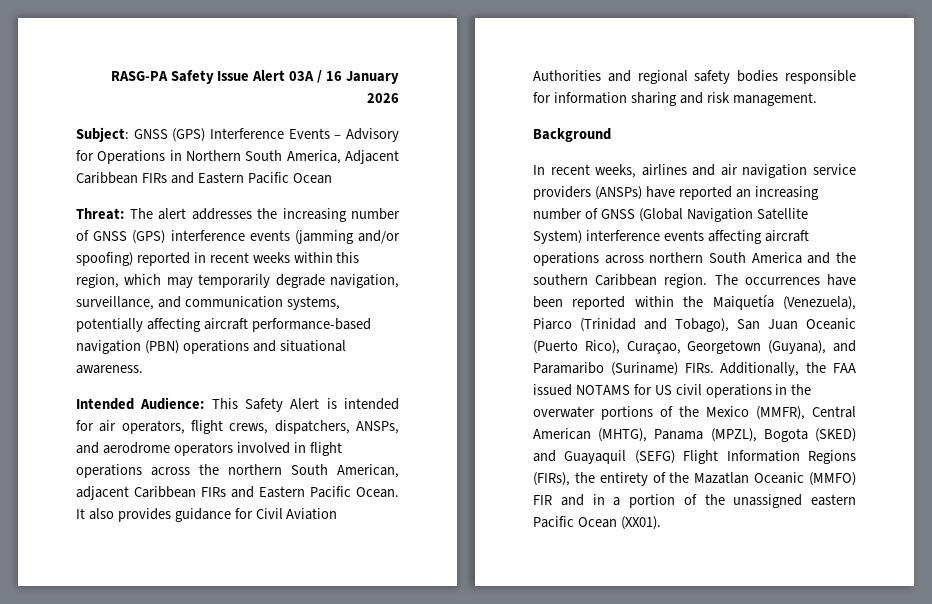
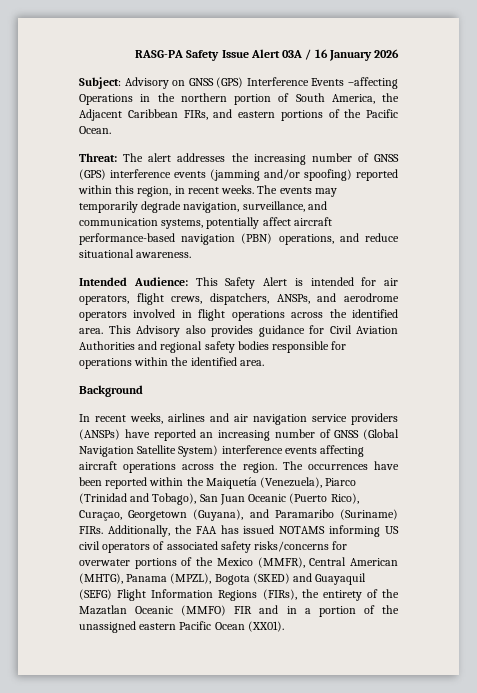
- Subject: GNSS (GPS) Interference Events – Advisory for Operations in Northern South America, Adjacent Caribbean FIRs and Eastern Pacific Ocean
+ Subject: Advisory on GNSS (GPS) Interference Events –affecting Operations in the northern portion of South America, the Adjacent Caribbean FIRs, and eastern portions of the Pacific Ocean.
- Threat: The alert addresses the increasing number of GNSS (GPS) interference events (jamming and/or spoofing) reported in recent weeks within this region, which may temporarily degrade navigation, surveillance, and communication systems, potentially affecting aircraft performance-based navigation (PBN) operations and situational awareness.
+ Threat: The alert addresses the increasing number of GNSS (GPS) interference events (jamming and/or spoofing) reported within this region, in recent weeks. The events may temporarily degrade navigation, surveillance, and communication systems, potentially affect aircraft performance-based navigation (PBN) operations, and reduce situational awareness.
- Intended Audience: This Safety Alert is intended for air operators, flight crews, dispatchers, ANSPs, and aerodrome operators involved in flight operations across the northern South American, adjacent Caribbean FIRs and Eastern Pacific Ocean. It also provides guidance for Civil Aviation Authorities and regional safety bodies responsible for information sharing and risk management.
+ Intended Audience: This Safety Alert is intended for air operators, flight crews, dispatchers, ANSPs, and aerodrome operators involved in flight operations across the identified area. This Advisory also provides guidance for Civil Aviation Authorities and regional safety bodies responsible for operations within the identified area.
- In recent weeks, airlines and air navigation service providers (ANSPs) have reported an increasing number of GNSS (Global Navigation Satellite System) interference events affecting aircraft operations across northern South America and the southern Caribbean region.
+ In recent weeks, airlines and air navigation service providers (ANSPs) have reported an increasing number of GNSS (Global Navigation Satellite System) interference events affecting aircraft operations across the region.
- Additionally, the FAA issued NOTAMS for US civil operations in the overwater portions of the Mexico (MMFR), Central American (MHTG), Panama (MPZL), Bogota (SKED) and Guayaquil (SEFG) Flight Information Regions (FIRs), the entirety of the Mazatlan Oceanic (MMFO) FIR and in a portion of the unassigned eastern Pacific Ocean (XX01).
+ Additionally, the FAA has issued NOTAMS informing US civil operators of associated safety risks/concerns for overwater portions of the Mexico (MMFR), Central American (MHTG), Panama (MPZL), Bogota (SKED) and Guayaquil (SEFG) Flight Information Regions (FIRs), the entirety of the Mazatlan Oceanic (MMFO) FIR and in a portion of the unassigned eastern Pacific Ocean (XX01).

